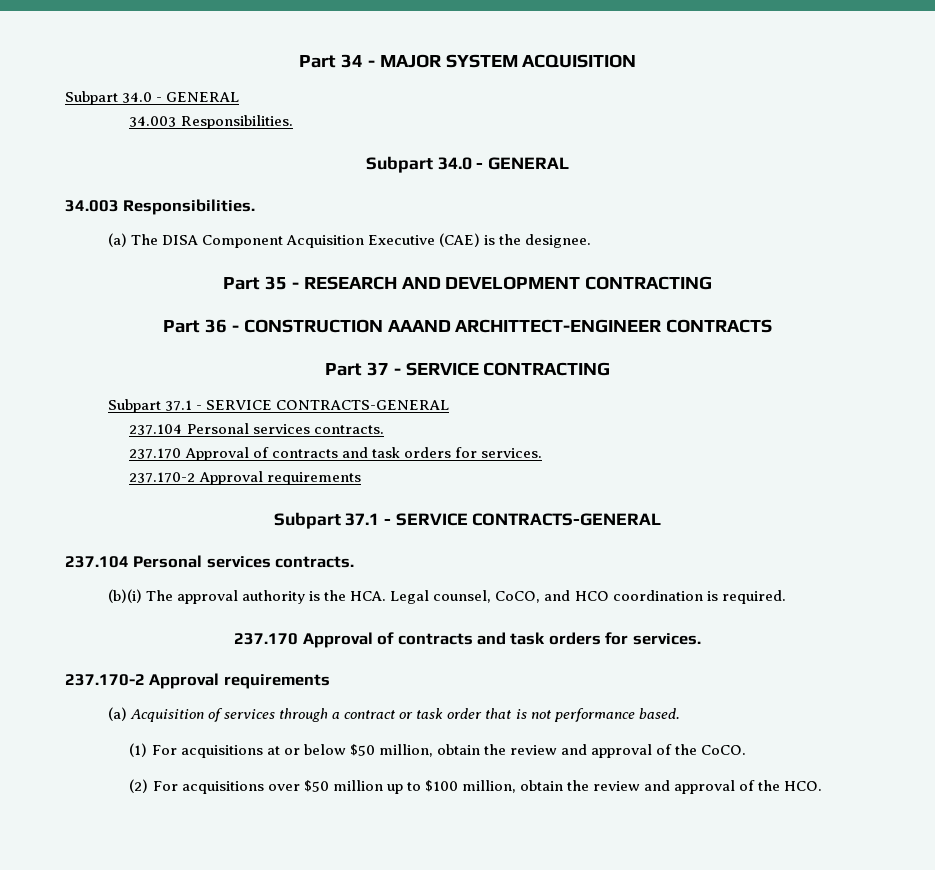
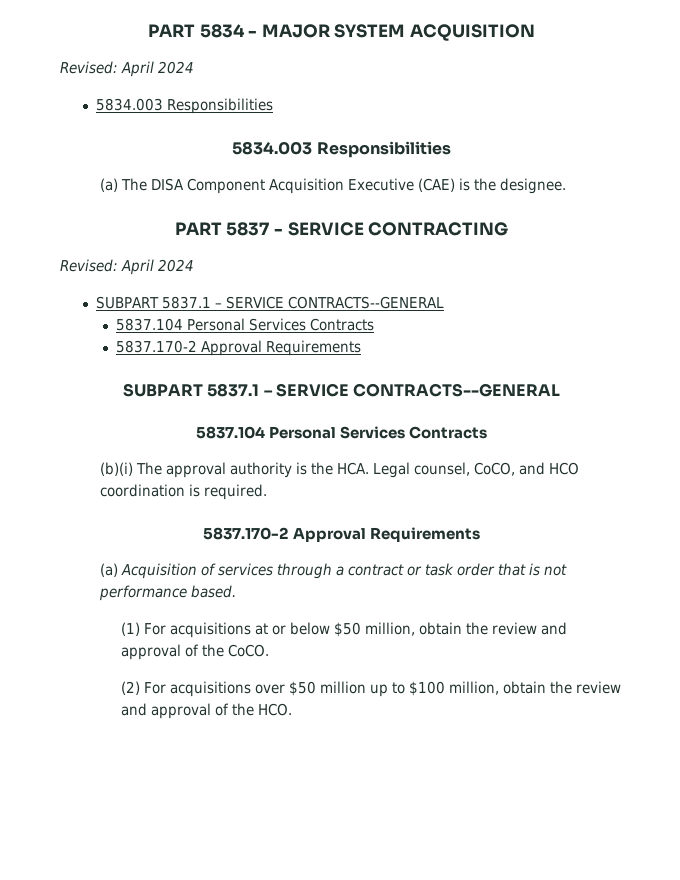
- Part 34 - MAJOR SYSTEM ACQUISITION
- Subpart 34.0 - GENERAL
- 34.003 Responsibilities.
- Subpart 34.0 - GENERAL
- 34.003 Responsibilities.
+ PART 5834 - MAJOR SYSTEM ACQUISITION
+ Revised: April 2024
+ 5834.003 Responsibilities
+ 5834.003 Responsibilities
- Part 35 - RESEARCH AND DEVELOPMENT CONTRACTING
- Part 36 - CONSTRUCTION AAAND ARCHITTECT-ENGINEER CONTRACTS
- Part 37 - SERVICE CONTRACTING
- Subpart 37.1 - SERVICE CONTRACTS-GENERAL
- 237.104 Personal services contracts.
- 237.170 Approval of contracts and task orders for services.
- 237.170-2 Approval requirements
- Subpart 37.1 - SERVICE CONTRACTS-GENERAL
- 237.104 Personal services contracts.
+ PART 5837 - SERVICE CONTRACTING
+ Revised: April 2024
+ SUBPART 5837.1 – SERVICE CONTRACTS--GENERAL
+ 5837.104 Personal Services Contracts
+ 5837.170-2 Approval Requirements
+ SUBPART 5837.1 – SERVICE CONTRACTS--GENERAL
+ 5837.104 Personal Services Contracts
  (b)(i) The approval authority is the HCA. Legal counsel, CoCO, and HCO coordination is required.
- 237.170 Approval of contracts and task orders for services.
- 237.170-2 Approval requirements
+ 5837.170-2 Approval Requirements

